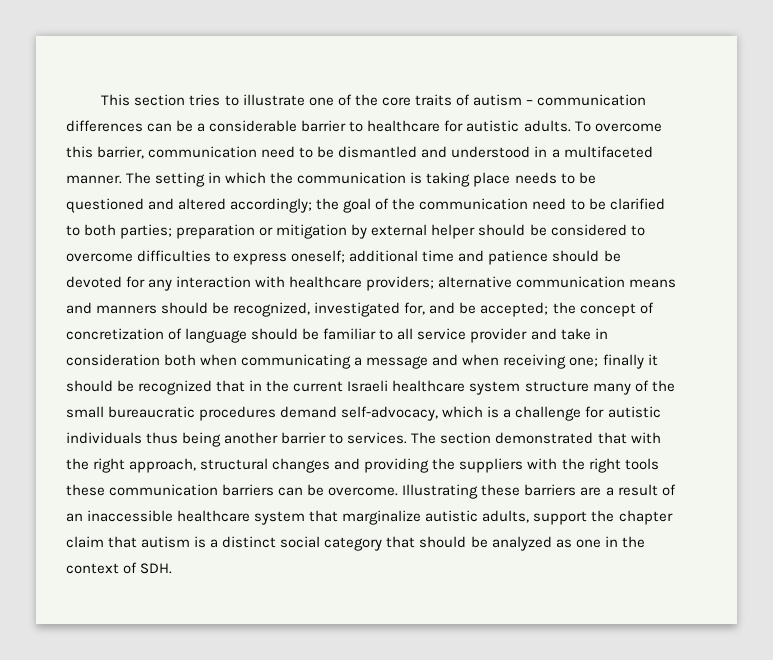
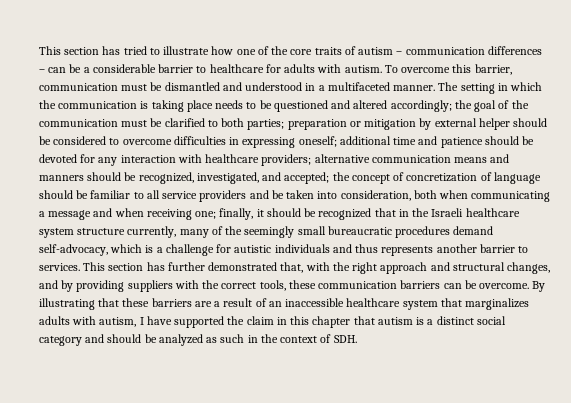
- This section tries to illustrate one of the core traits of autism – communication differences can be a considerable barrier to healthcare for autistic adults.
+ This section has tried to illustrate how one of the core traits of autism – communication differences – can be a considerable barrier to healthcare for adults with autism.
- To overcome this barrier, communication need to be dismantled and understood in a multifaceted manner.
+ To overcome this barrier, communication must be dismantled and understood in a multifaceted manner.
- the goal of the communication need to be clarified to both parties;
+ the goal of the communication must be clarified to both parties;
- preparation or mitigation by external helper should be considered to overcome difficulties to express oneself;
+ preparation or mitigation by external helper should be considered to overcome difficulties in expressing oneself;
- alternative communication means and manners should be recognized, investigated for, and be accepted;
+ alternative communication means and manners should be recognized, investigated, and accepted;
- the concept of concretization of language should be familiar to all service provider and take in consideration both when communicating a message and when receiving one;
+ the concept of concretization of language should be familiar to all service providers and be taken into consideration, both when communicating a message and when receiving one;
- finally it should be recognized that in the current Israeli healthcare system structure many of the small bureaucratic procedures demand self-advocacy, which is a challenge for autistic individuals thus being another barrier to services.
+ finally, it should be recognized that in the Israeli healthcare system structure currently, many of the seemingly small bureaucratic procedures demand self-advocacy, which is a challenge for autistic individuals and thus represents another barrier to services.
- The section demonstrated that with the right approach, structural changes and providing the suppliers with the right tools these communication barriers can be overcome.
+ This section has further demonstrated that, with the right approach and structural changes, and by providing suppliers with the correct tools, these communication barriers can be overcome.
- Illustrating these barriers are a result of an inaccessible healthcare system that marginalize autistic adults, support the chapter claim that autism is a distinct social category that should be analyzed as one in the context of SDH.
+ By illustrating that these barriers are a result of an inaccessible healthcare system that marginalizes adults with autism, I have supported the claim in this chapter that autism is a distinct social category and should be analyzed as such in the context of SDH.

